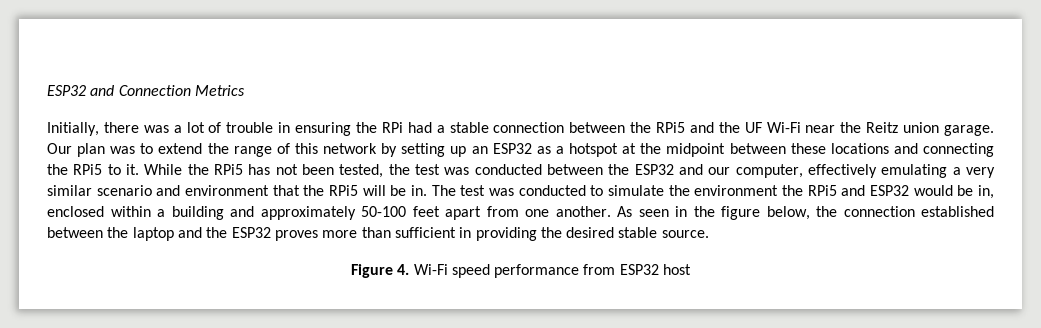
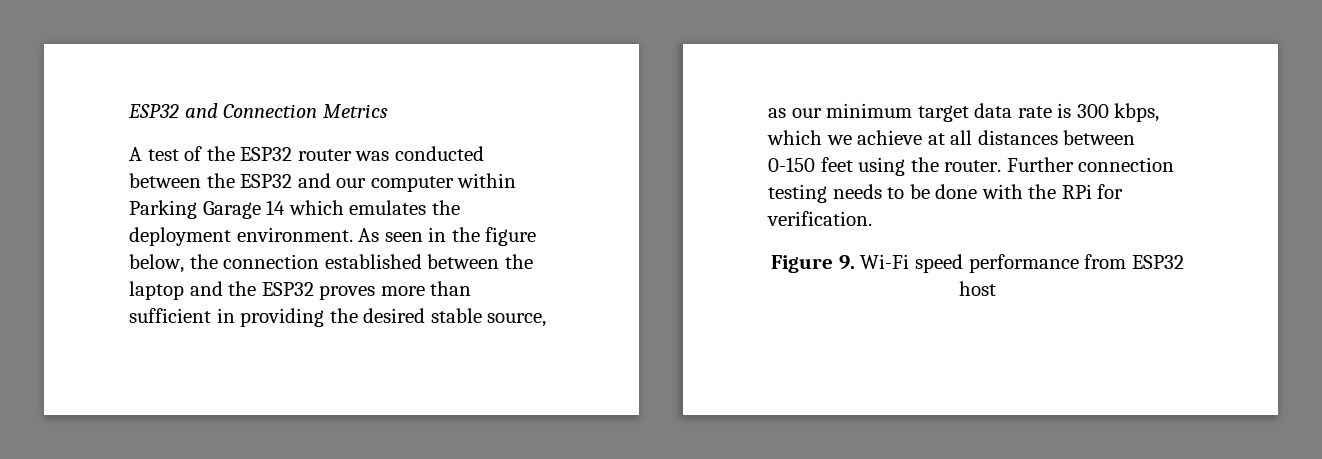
- Initially, there was a lot of trouble in ensuring the RPi had a stable connection between the RPi5 and the UF Wi-Fi near the Reitz union garage. Our plan was to extend the range of this network by setting up an ESP32 as a hotspot at the midpoint between these locations and connecting the RPi5 to it. While the RPi5 has not been tested, the test was conducted between the ESP32 and our computer, effectively emulating a very similar scenario and environment that the RPi5 will be in. The test was conducted to simulate the environment the RPi5 and ESP32 would be in, enclosed within a building and approximately 50-100 feet apart from one another.
+ A test of the ESP32 router was conducted between the ESP32 and our computer within Parking Garage 14 which emulates the deployment environment.
- As seen in the figure below, the connection established between the laptop and the ESP32 proves more than sufficient in providing the desired stable source.
+ As seen in the figure below, the connection established between the laptop and the ESP32 proves more than sufficient in providing the desired stable source, as our minimum target data rate is 300 kbps, which we achieve at all distances between 0-150 feet using the router. Further connection testing needs to be done with the RPi for verification.
- Figure 4. Wi-Fi speed performance from ESP32 host
+ Figure 9. Wi-Fi speed performance from ESP32 host

